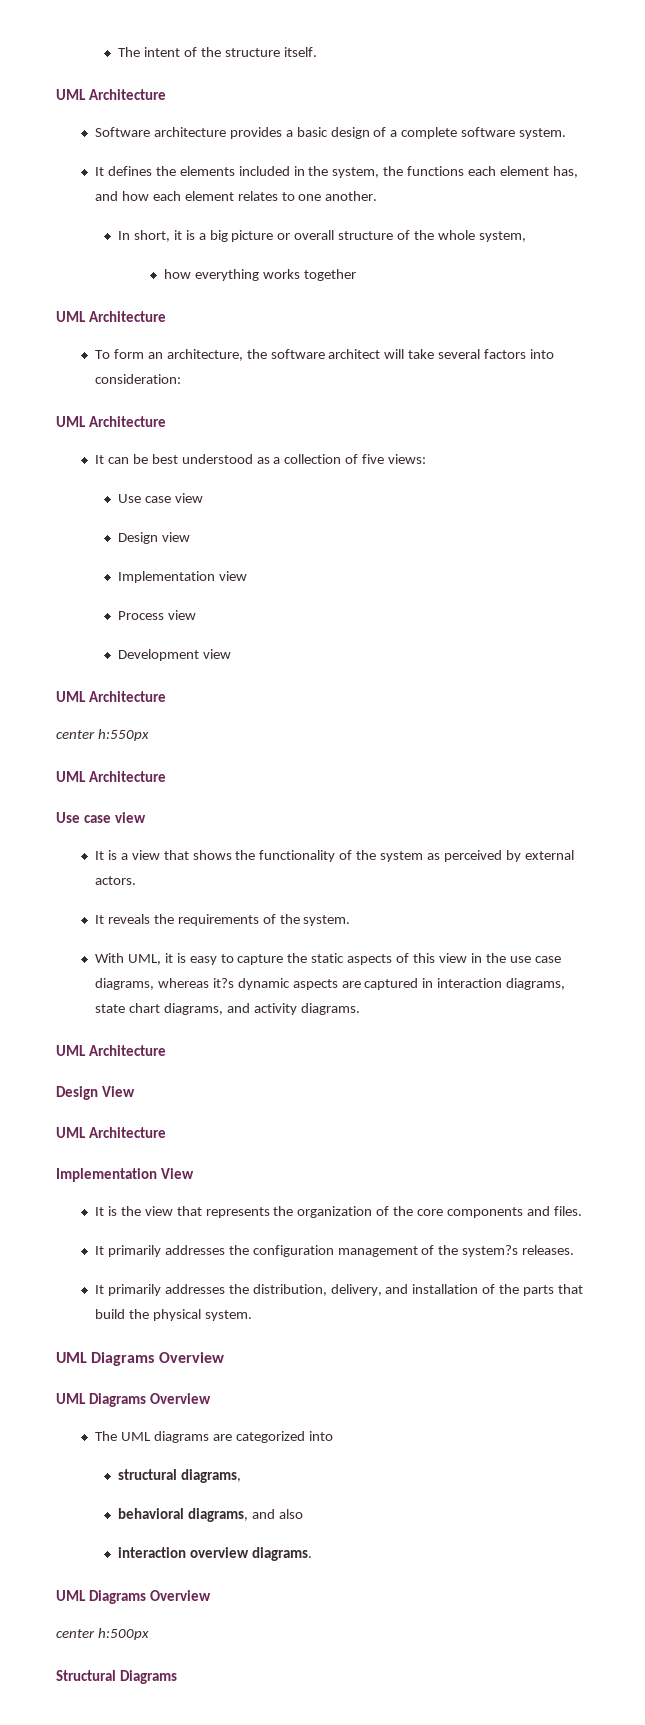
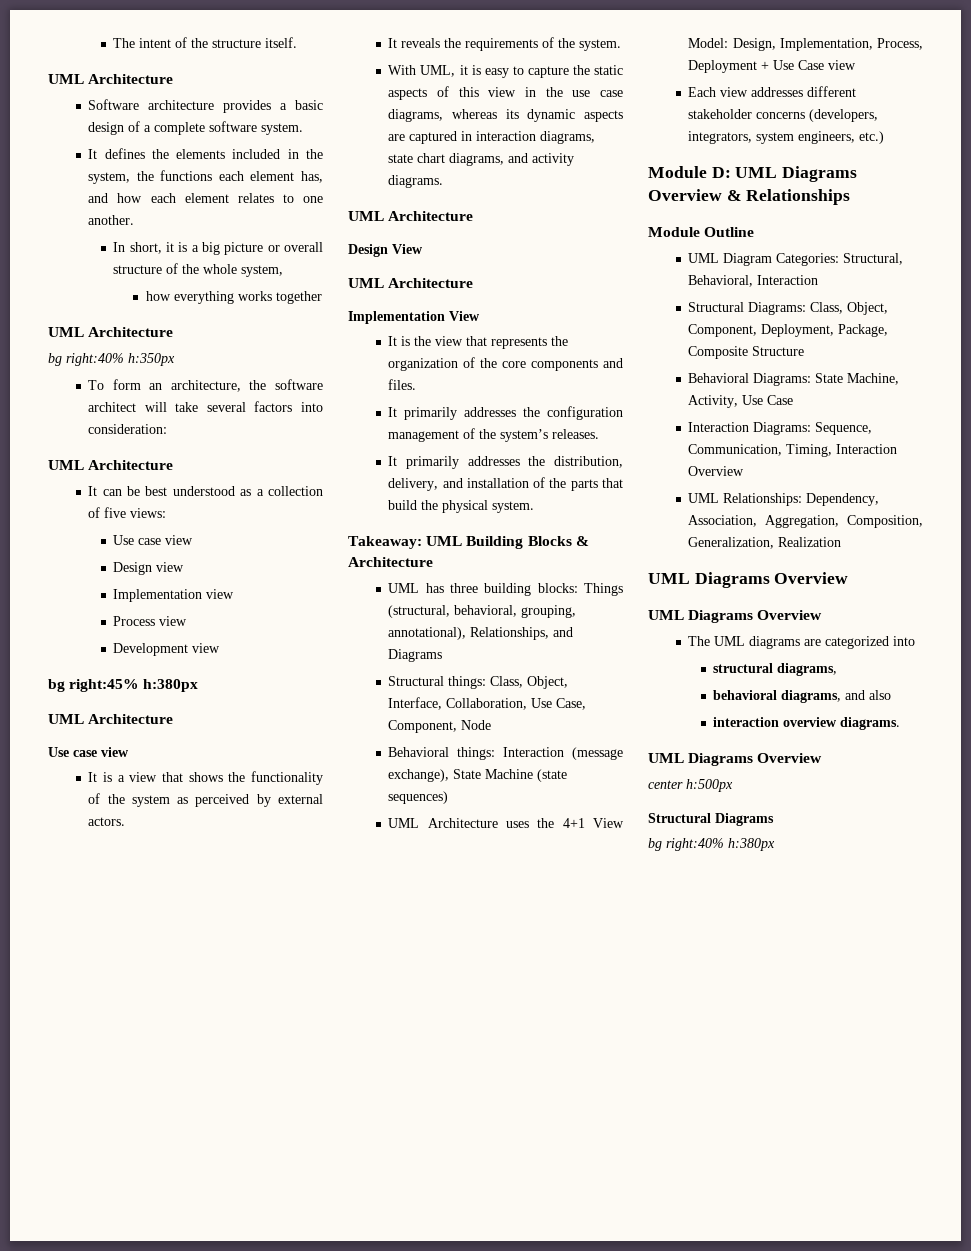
+ bg right:40% h:350px
  Development view
- UML Architecture
- center h:550px
+ bg right:45% h:380px
- With UML, it is easy to capture the static aspects of this view in the use case diagrams, whereas it?s dynamic aspects are captured in interaction diagrams, state chart diagrams, and activity diagrams.
+ With UML, it is easy to capture the static aspects of this view in the use case diagrams, whereas its dynamic aspects are captured in interaction diagrams, state chart diagrams, and activity diagrams.
- It primarily addresses the configuration management of the system?s releases.
+ It primarily addresses the configuration management of the system’s releases.
+ Takeaway: UML Building Blocks & Architecture
+ UML has three building blocks: Things (structural, behavioral, grouping, annotational), Relationships, and Diagrams
+ Structural things: Class, Object, Interface, Collaboration, Use Case, Component, Node
+ Behavioral things: Interaction (message exchange), State Machine (state sequences)
+ UML Architecture uses the 4+1 View Model: Design, Implementation, Process, Deployment + Use Case view
+ Each view addresses different stakeholder concerns (developers, integrators, system engineers, etc.)
+ Module D: UML Diagrams Overview & Relationships
+ Module Outline
+ UML Diagram Categories: Structural, Behavioral, Interaction
+ Structural Diagrams: Class, Object, Component, Deployment, Package, Composite Structure
+ Behavioral Diagrams: State Machine, Activity, Use Case
+ Interaction Diagrams: Sequence, Communication, Timing, Interaction Overview
+ UML Relationships: Dependency, Association, Aggregation, Composition, Generalization, Realization
+ bg right:40% h:380px

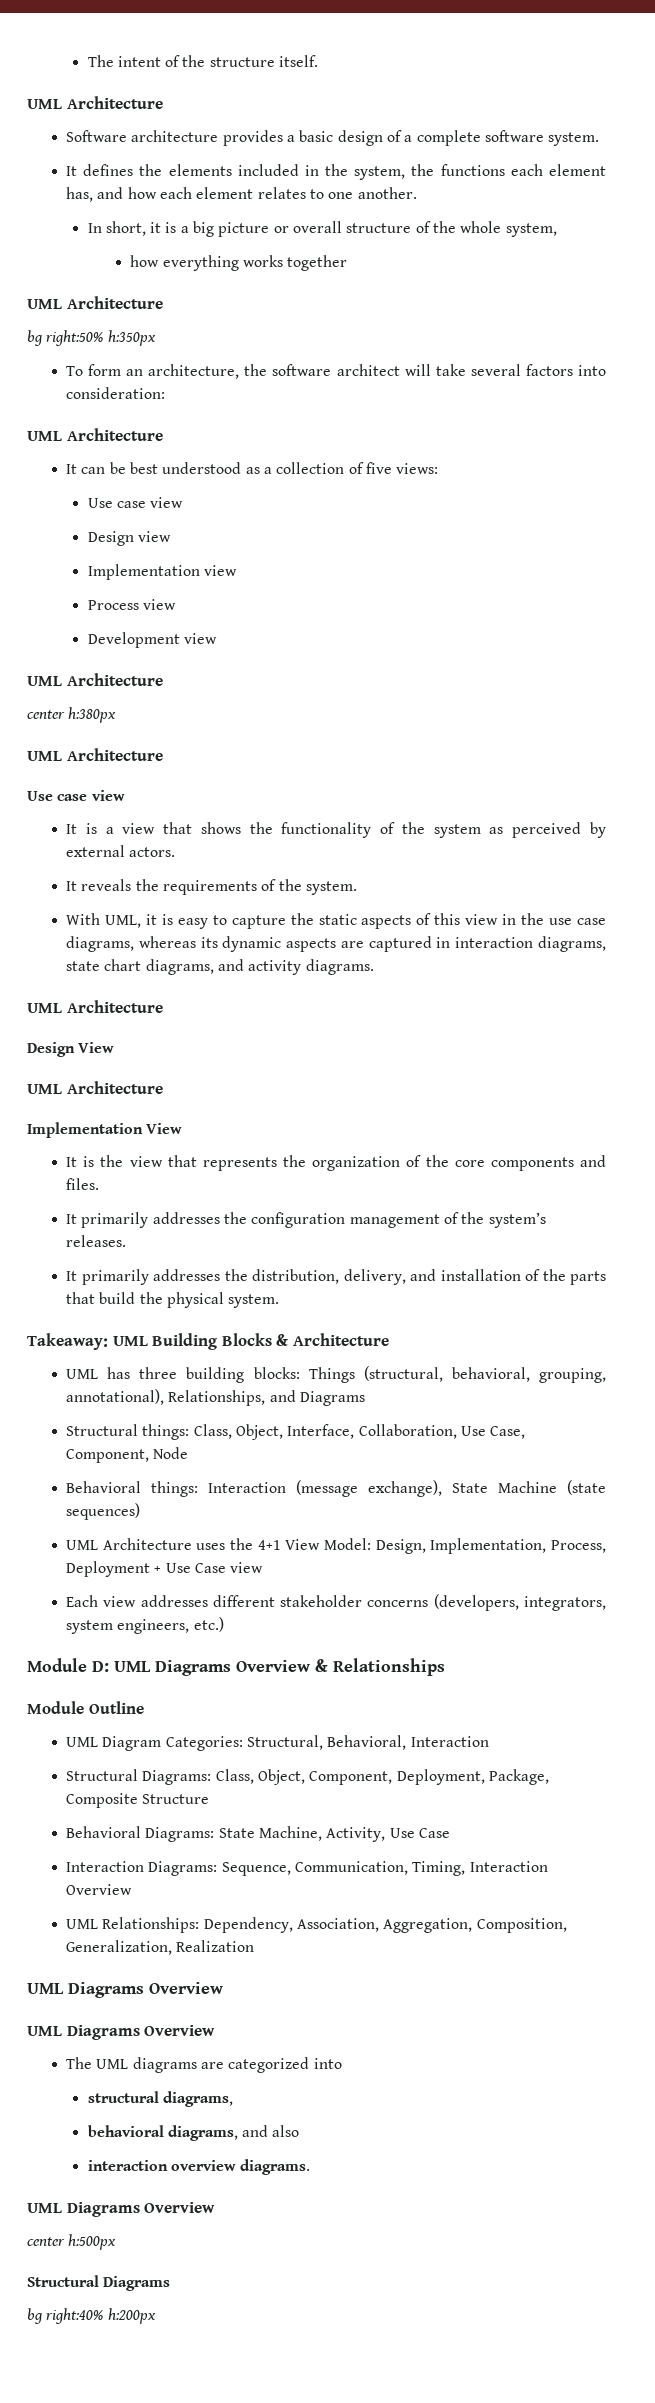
- bg right:40% h:350px
+ bg right:50% h:350px
  Development view
- bg right:45% h:380px
+ UML Architecture
+ center h:380px
- bg right:40% h:380px
+ bg right:40% h:200px

